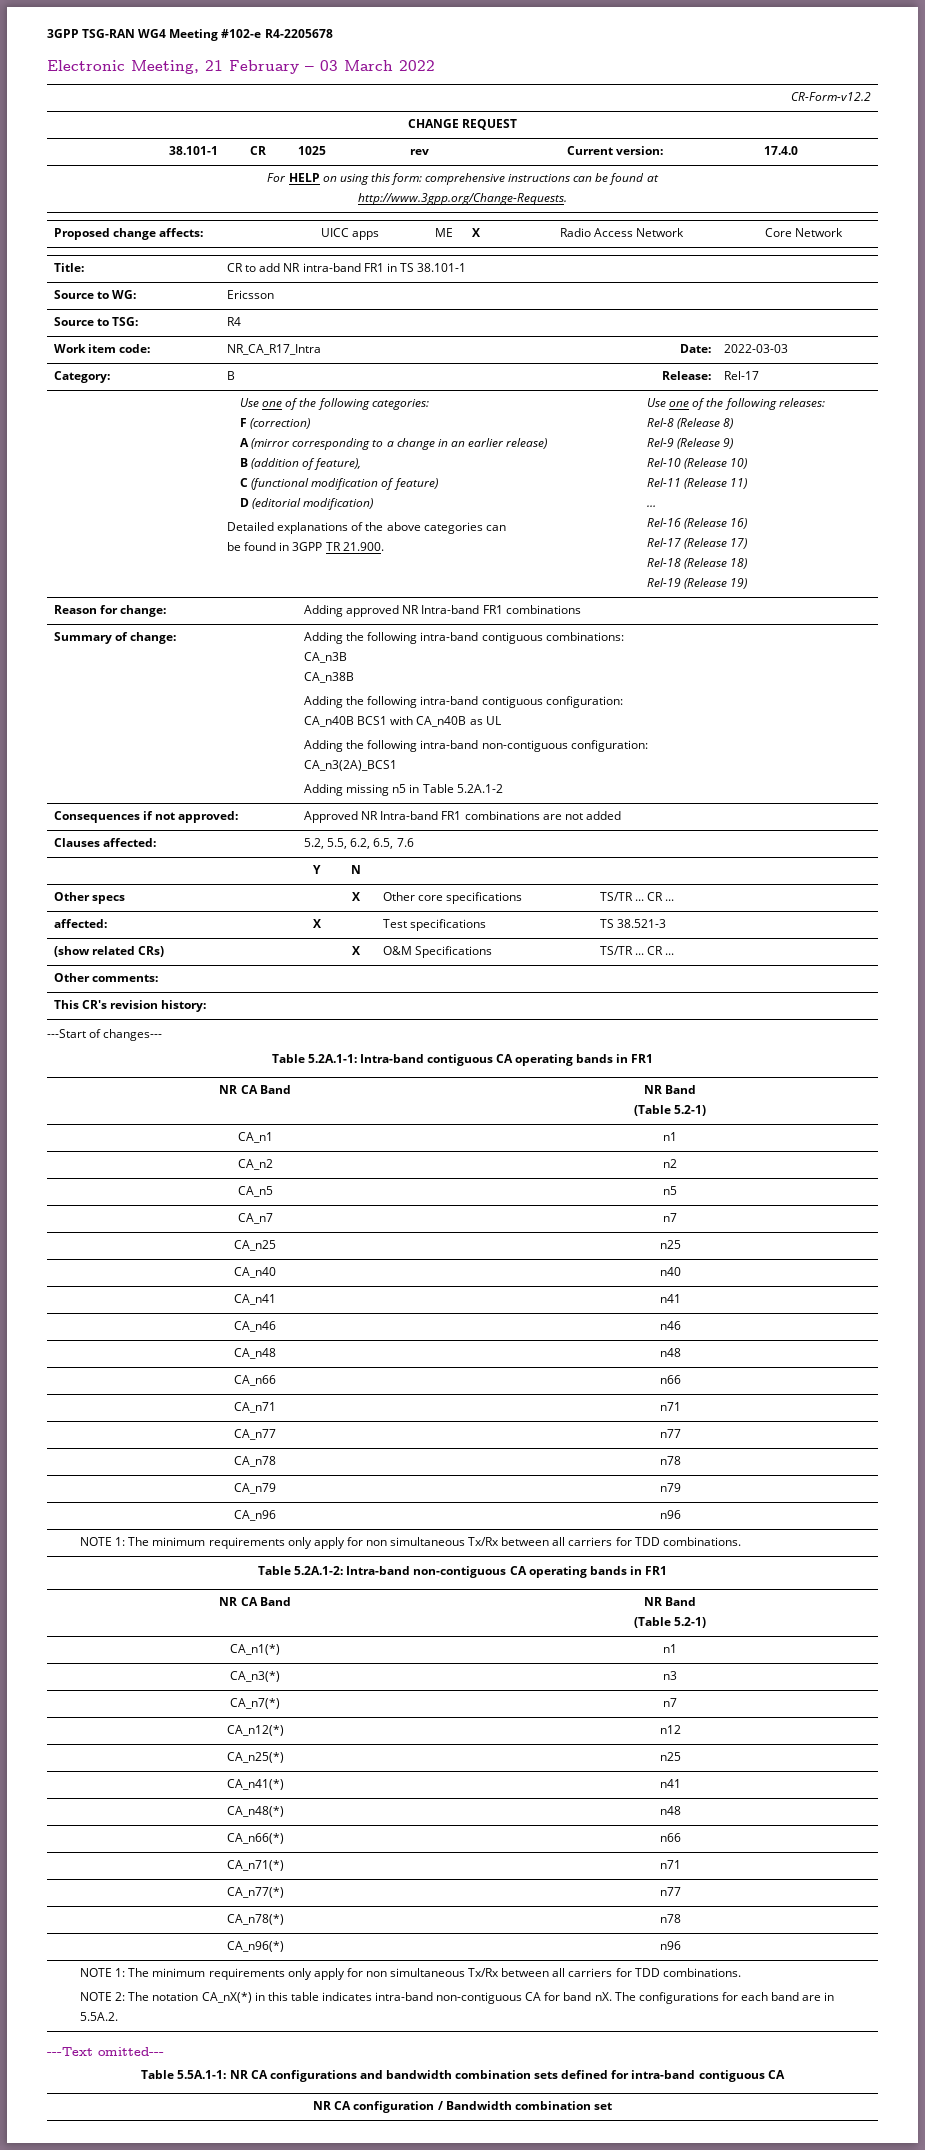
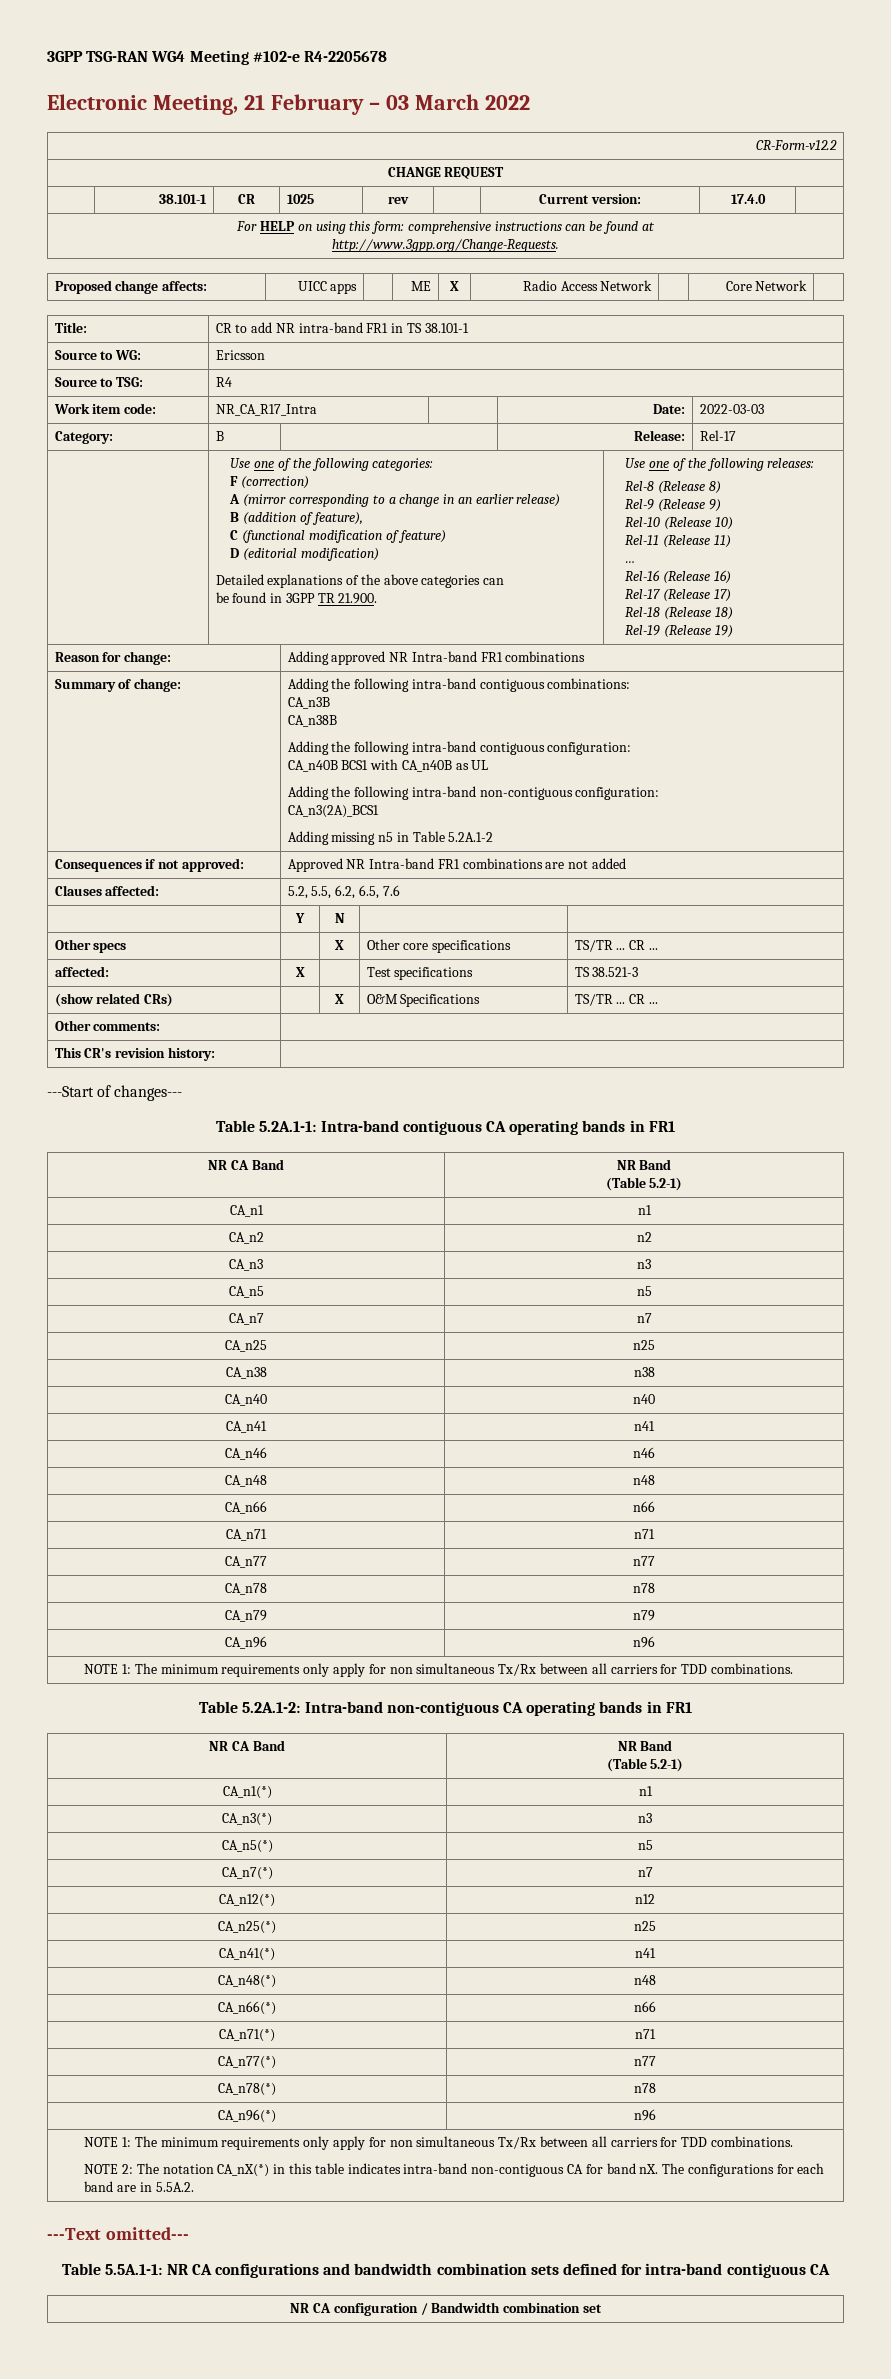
+ CA_n3 | n3
+ CA_n38 | n38
+ CA_n5(*) | n5

